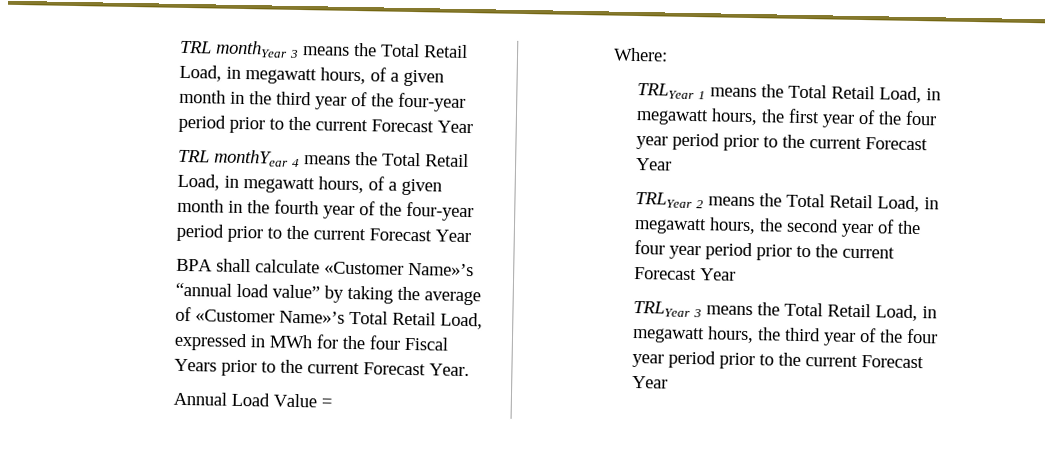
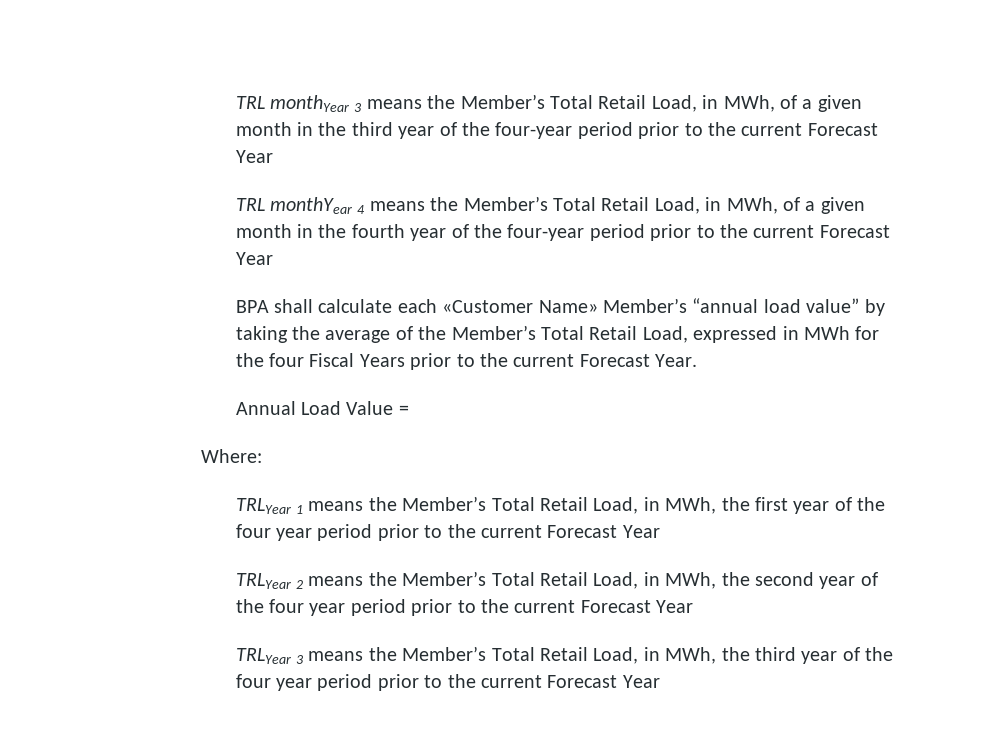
- TRL monthYear 3 means the Total Retail Load, in megawatt hours, of a given month in the third year of the four-year period prior to the current Forecast Year
+ TRL monthYear 3 means the Member’s Total Retail Load, in MWh, of a given month in the third year of the four-year period prior to the current Forecast Year
- TRL monthYear 4 means the Total Retail Load, in megawatt hours, of a given month in the fourth year of the four-year period prior to the current Forecast Year
+ TRL monthYear 4 means the Member’s Total Retail Load, in MWh, of a given month in the fourth year of the four-year period prior to the current Forecast Year
- BPA shall calculate «Customer Name»’s “annual load value” by taking the average of «Customer Name»’s Total Retail Load, expressed in MWh for the four Fiscal Years prior to the current Forecast Year.
+ BPA shall calculate each «Customer Name» Member’s “annual load value” by taking the average of the Member’s Total Retail Load, expressed in MWh for the four Fiscal Years prior to the current Forecast Year.
- TRLYear 1 means the Total Retail Load, in megawatt hours, the first year of the four year period prior to the current Forecast Year
+ TRLYear 1 means the Member’s Total Retail Load, in MWh, the first year of the four year period prior to the current Forecast Year
- TRLYear 2 means the Total Retail Load, in megawatt hours, the second year of the four year period prior to the current Forecast Year
+ TRLYear 2 means the Member’s Total Retail Load, in MWh, the second year of the four year period prior to the current Forecast Year
- TRLYear 3 means the Total Retail Load, in megawatt hours, the third year of the four year period prior to the current Forecast Year
+ TRLYear 3 means the Member’s Total Retail Load, in MWh, the third year of the four year period prior to the current Forecast Year

